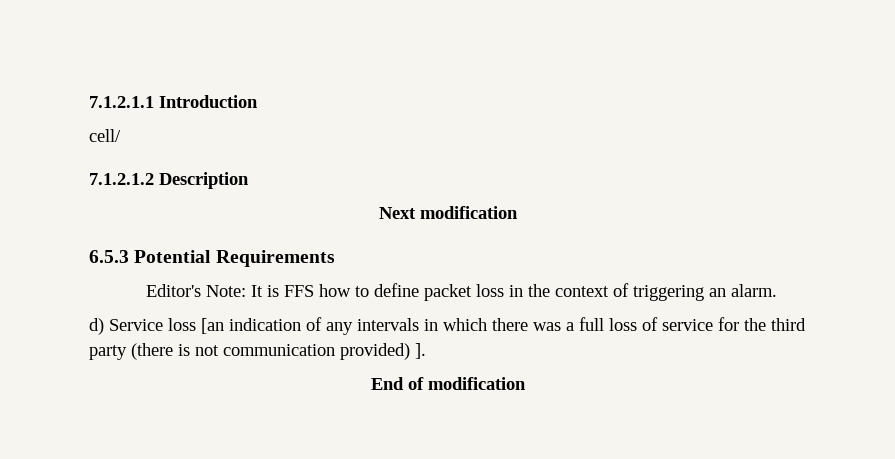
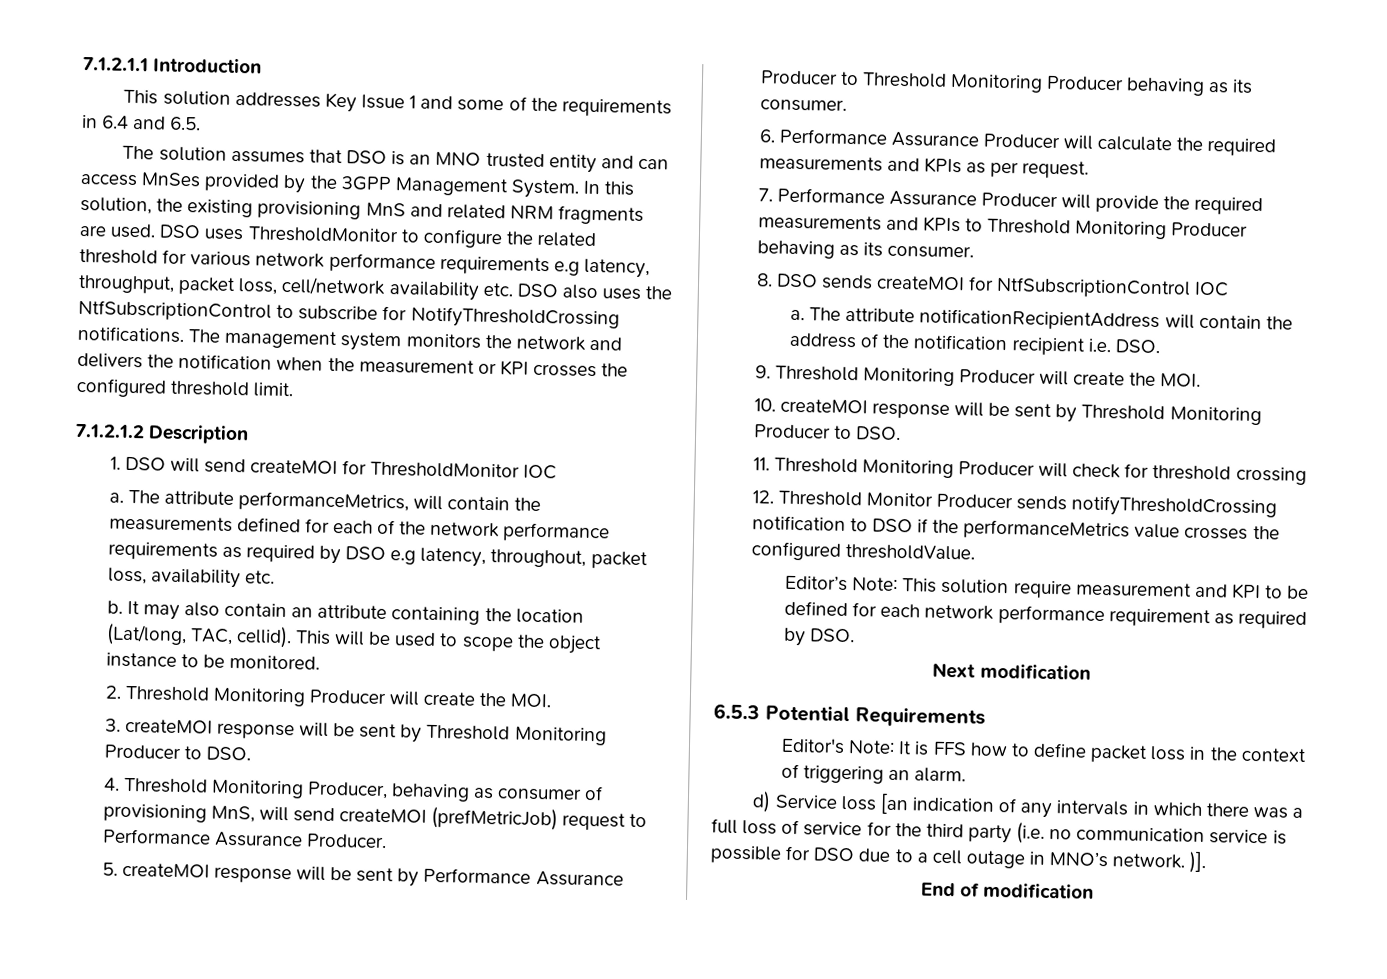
- cell/
+ This solution addresses Key Issue 1 and some of the requirements in 6.4 and 6.5.
+ The solution assumes that DSO is an MNO trusted entity and can access MnSes provided by the 3GPP Management System. In this solution, the existing provisioning MnS and related NRM fragments are used. DSO uses ThresholdMonitor to configure the related threshold for various network performance requirements e.g latency, throughput, packet loss, cell/network availability etc. DSO also uses the NtfSubscriptionControl to subscribe for NotifyThresholdCrossing notifications. The management system monitors the network and delivers the notification when the measurement or KPI crosses the configured threshold limit.
  7.1.2.1.2 Description
+ 1. DSO will send createMOI for ThresholdMonitor IOC
+ a. The attribute performanceMetrics, will contain the measurements defined for each of the network performance requirements as required by DSO e.g latency, throughout, packet loss, availability etc.
+ b. It may also contain an attribute containing the location (Lat/long, TAC, cellid). This will be used to scope the object instance to be monitored.
+ 2. Threshold Monitoring Producer will create the MOI.
+ 3. createMOI response will be sent by Threshold Monitoring Producer to DSO.
+ 4. Threshold Monitoring Producer, behaving as consumer of provisioning MnS, will send createMOI (prefMetricJob) request to Performance Assurance Producer.
+ 5. createMOI response will be sent by Performance Assurance Producer to Threshold Monitoring Producer behaving as its consumer.
+ 6. Performance Assurance Producer will calculate the required measurements and KPIs as per request.
+ 7. Performance Assurance Producer will provide the required measurements and KPIs to Threshold Monitoring Producer behaving as its consumer.
+ 8. DSO sends createMOI for NtfSubscriptionControl IOC
+ a. The attribute notificationRecipientAddress will contain the address of the notification recipient i.e. DSO.
+ 9. Threshold Monitoring Producer will create the MOI.
+ 10. createMOI response will be sent by Threshold Monitoring Producer to DSO.
+ 11. Threshold Monitoring Producer will check for threshold crossing
+ 12. Threshold Monitor Producer sends notifyThresholdCrossing notification to DSO if the performanceMetrics value crosses the configured thresholdValue.
+ Editor’s Note: This solution require measurement and KPI to be defined for each network performance requirement as required by DSO.
- d) Service loss [an indication of any intervals in which there was a full loss of service for the third party (there is not communication provided) ].
+ d) Service loss [an indication of any intervals in which there was a full loss of service for the third party (i.e. no communication service is possible for DSO due to a cell outage in MNO’s network. )].

